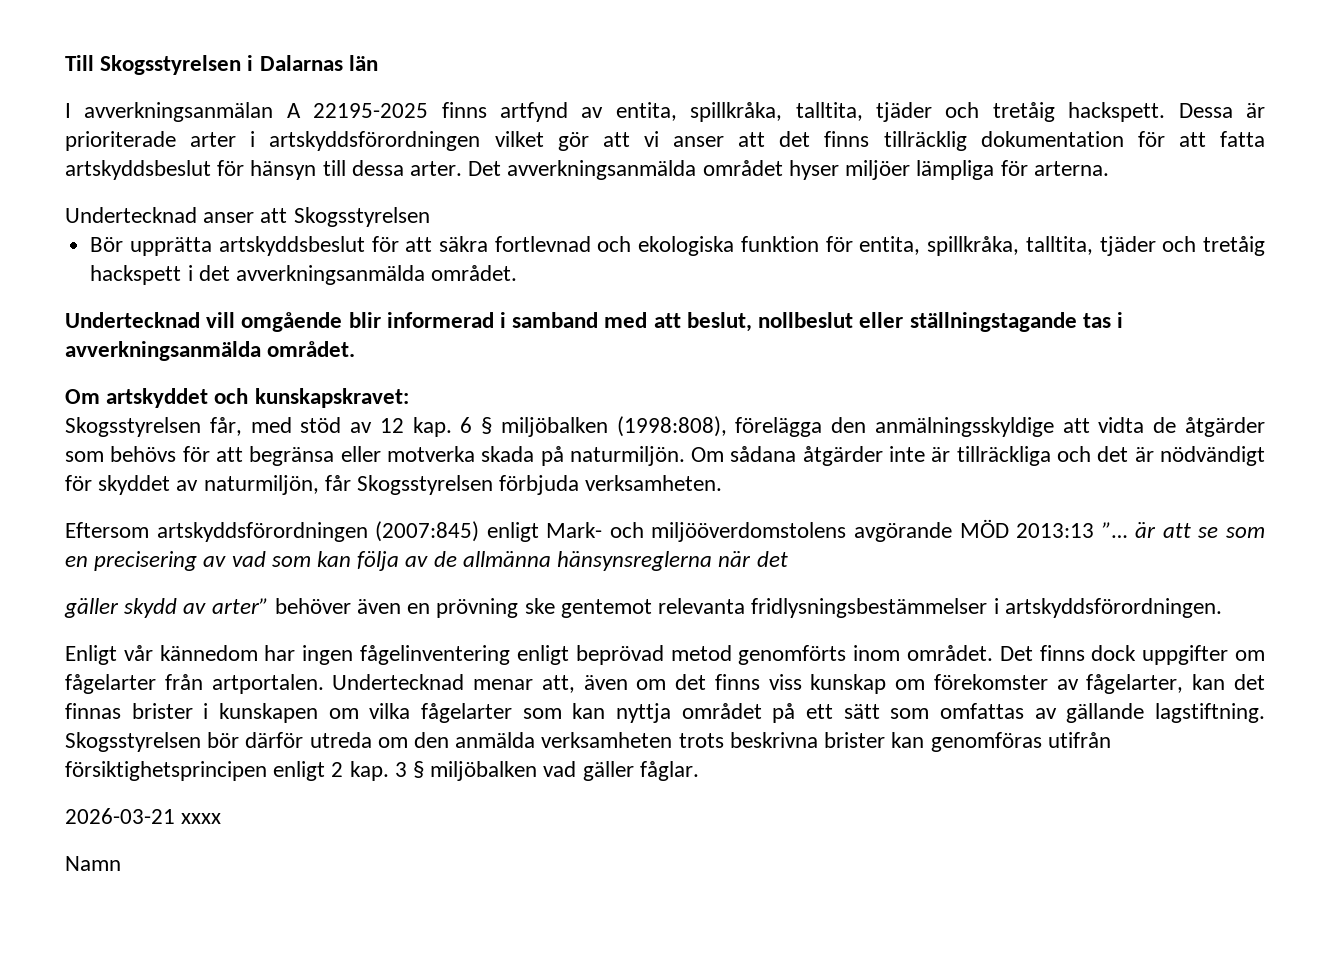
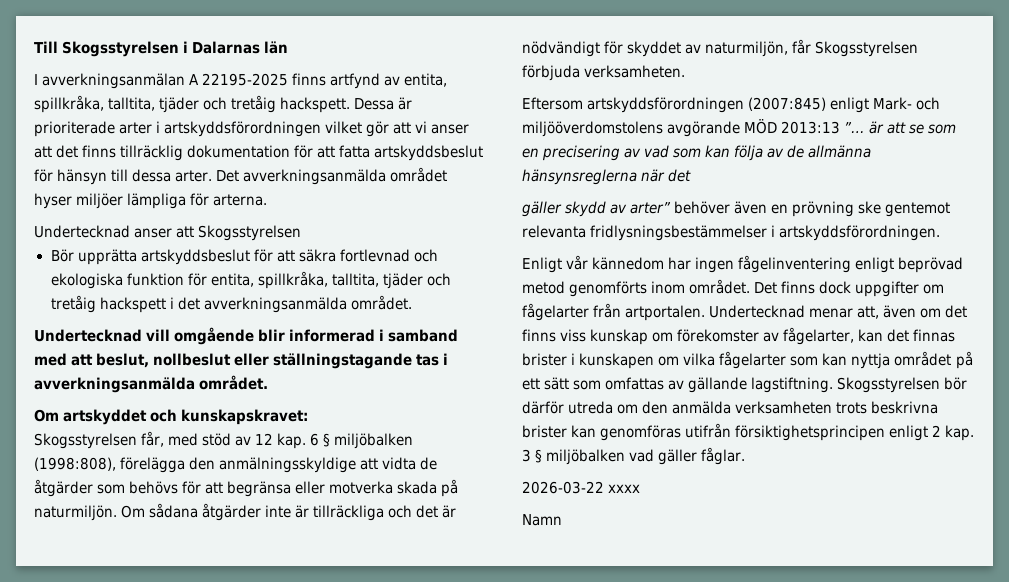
- 2026-03-21 xxxx
+ 2026-03-22 xxxx

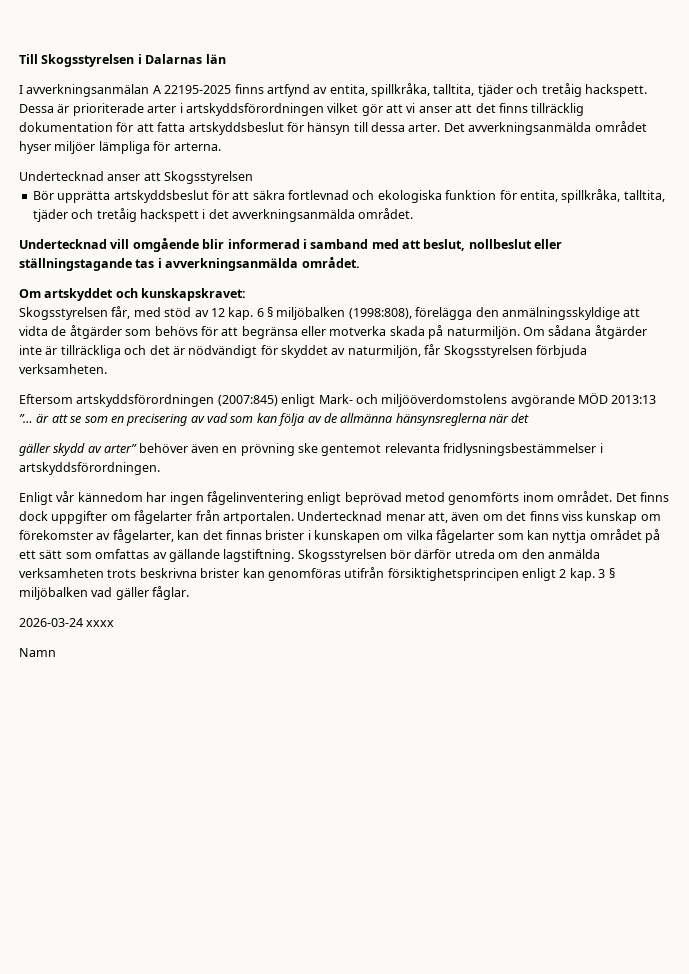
- 2026-03-22 xxxx
+ 2026-03-24 xxxx

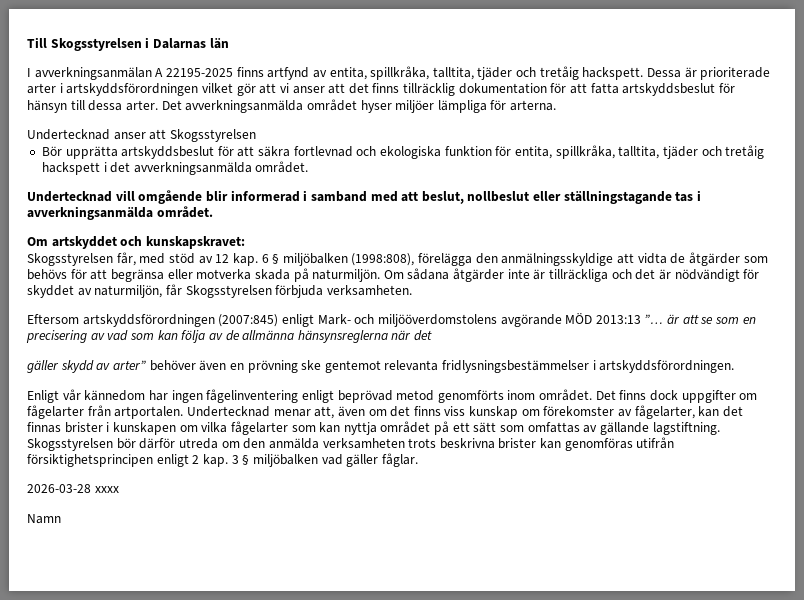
- 2026-03-24 xxxx
+ 2026-03-28 xxxx

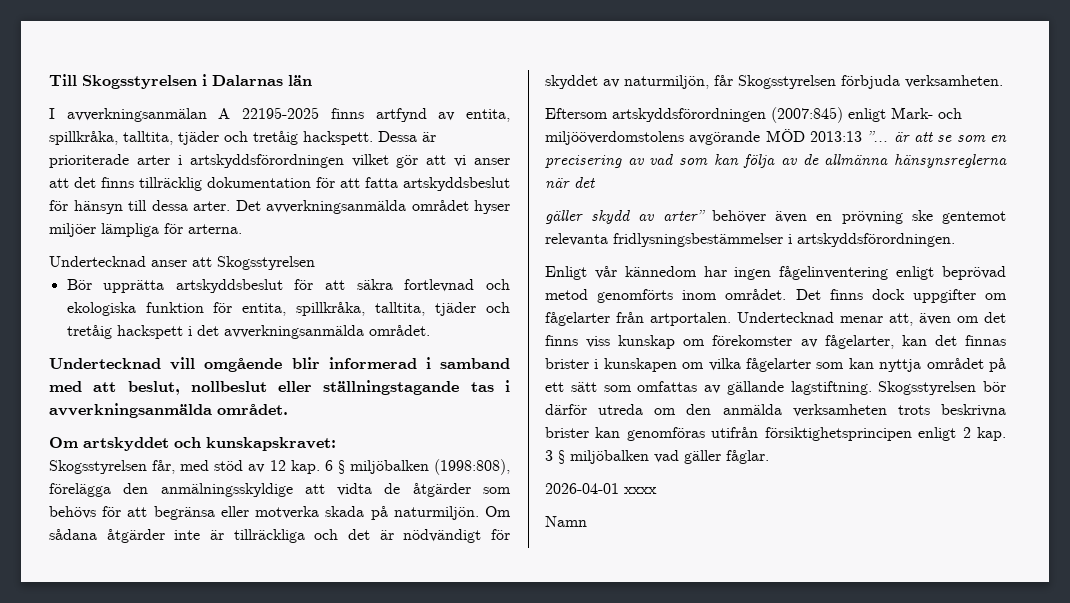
- 2026-03-28 xxxx
+ 2026-04-01 xxxx

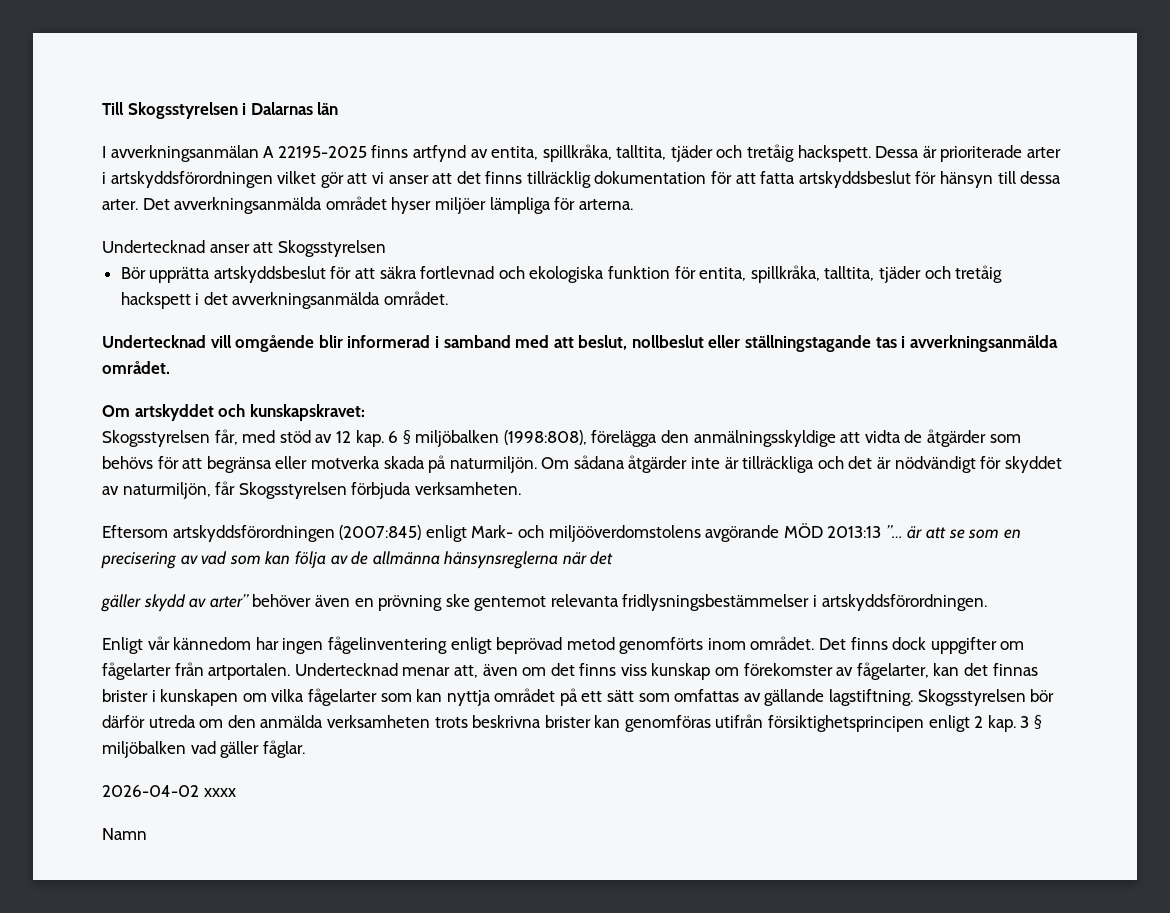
- 2026-04-01 xxxx
+ 2026-04-02 xxxx

